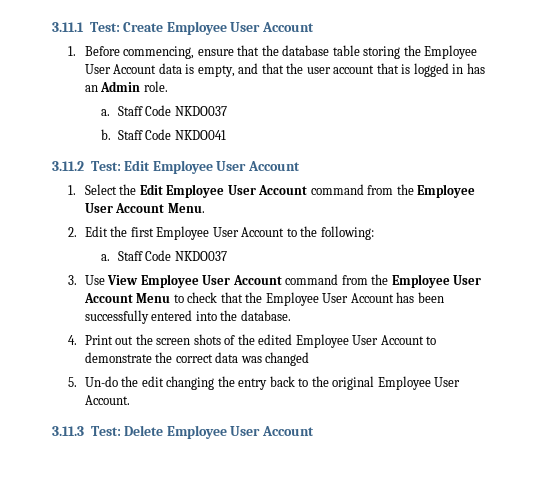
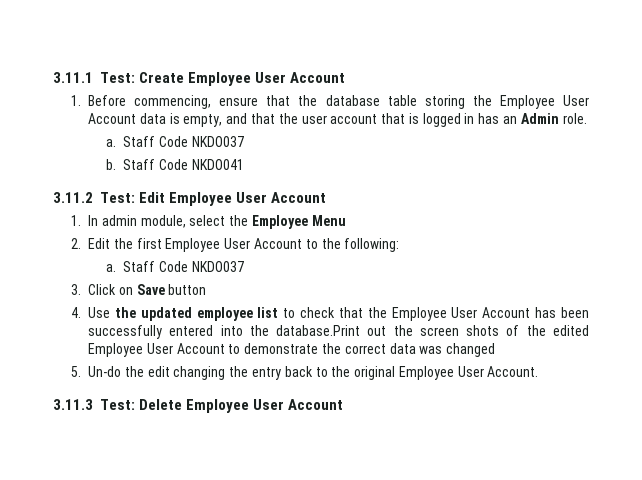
- 1. Select the Edit Employee User Account command from the Employee User Account Menu.
+ 1. In admin module, select the Employee Menu
- 3. Use View Employee User Account command from the Employee User Account Menu to check that the Employee User Account has been successfully entered into the database.
- 4. Print out the screen shots of the edited Employee User Account to demonstrate the correct data was changed
+ 3. Click on Save button
+ 4. Use the updated employee list to check that the Employee User Account has been successfully entered into the database.Print out the screen shots of the edited Employee User Account to demonstrate the correct data was changed

